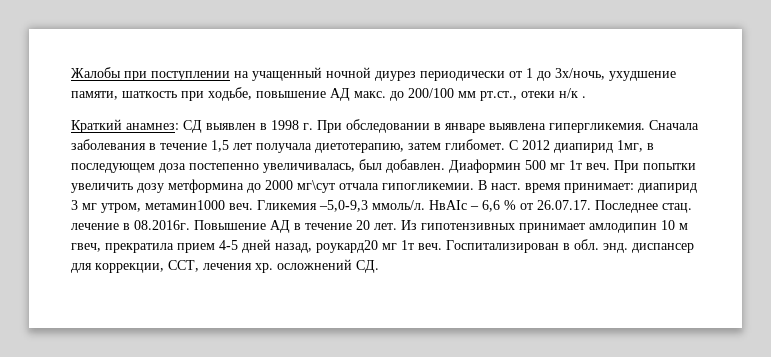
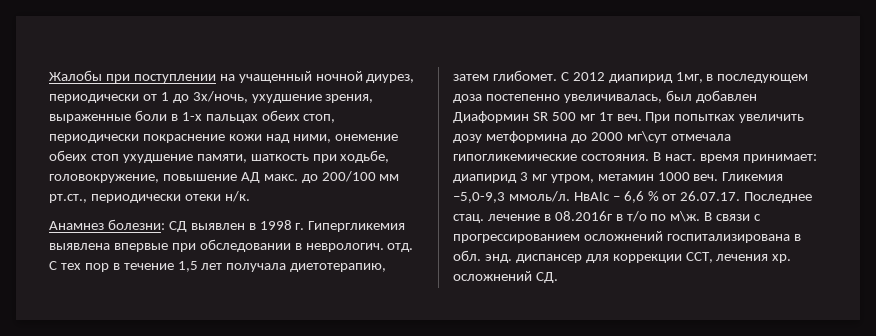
- Жалобы при поступлении на учащенный ночной диурез периодически от 1 до 3х/ночь, ухудшение памяти, шаткость при ходьбе, повышение АД макс. до 200/100 мм рт.ст., отеки н/к .
- Краткий анамнез: СД выявлен в 1998 г. При обследовании в январе выявлена гипергликемия. Сначала заболевания в течение 1,5 лет получала диетотерапию, затем глибомет.
+ Жалобы при поступлении на учащенный ночной диурез, периодически от 1 до 3х/ночь, ухудшение зрения, выраженные боли в 1-х пальцах обеих стоп, периодически покраснение кожи над ними, онемение обеих стоп ухудшение памяти, шаткость при ходьбе, головокружение, повышение АД макс. до 200/100 мм рт.ст., периодически отеки н/к.
+ Анамнез болезни: СД выявлен в 1998 г. Гипергликемия выявлена впервые при обследовании в неврологич. отд. С тех пор в течение 1,5 лет получала диетотерапию, затем глибомет.
- С 2012 диапирид 1мг, в последующем доза постепенно увеличивалась, был добавлен. Диаформин 500 мг 1т веч.
+ С 2012 диапирид 1мг, в последующем доза постепенно увеличивалась, был добавлен Диаформин SR 500 мг 1т веч.
- При попытки увеличить дозу метформина до 2000 мг\сут отчала гипогликемии.
+ При попытках увеличить дозу метформина до 2000 мг\сут отмечала гипогликемические состояния.
- В наст. время принимает: диапирид 3 мг утром, метамин1000 веч.
+ В наст. время принимает: диапирид 3 мг утром, метамин 1000 веч.
- НвАIс – 6,6 % от 26.07.17. Последнее стац. лечение в 08.2016г. Повышение АД в течение 20 лет. Из гипотензивных принимает амлодипин 10 м гвеч, прекратила прием 4-5 дней назад, роукард20 мг 1т веч. Госпитализирован в обл. энд. диспансер для коррекции, ССТ, лечения хр. осложнений СД.
+ НвАIс – 6,6 % от 26.07.17. Последнее стац. лечение в 08.2016г в т/о по м\ж. В связи с прогрессированием осложнений госпитализирована в обл. энд. диспансер для коррекции ССТ, лечения хр. осложнений СД.

